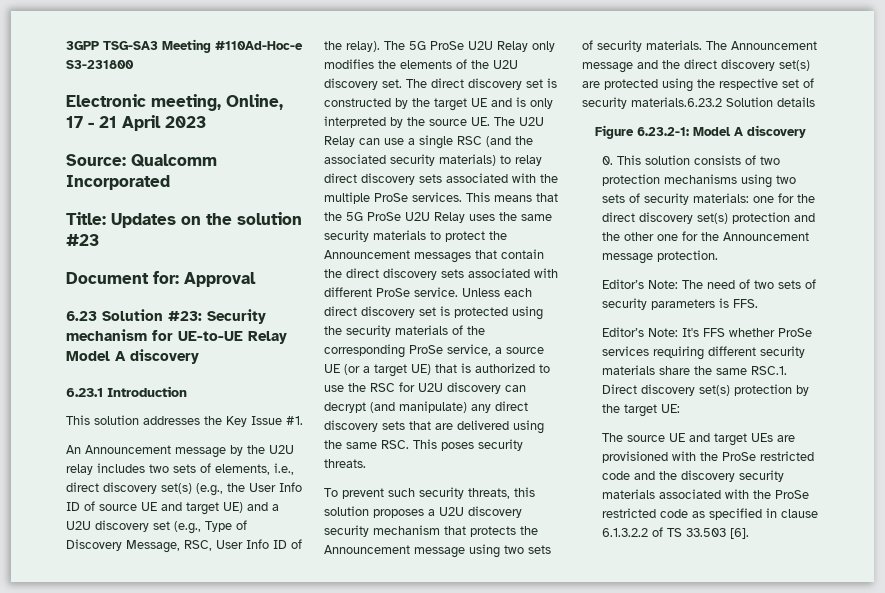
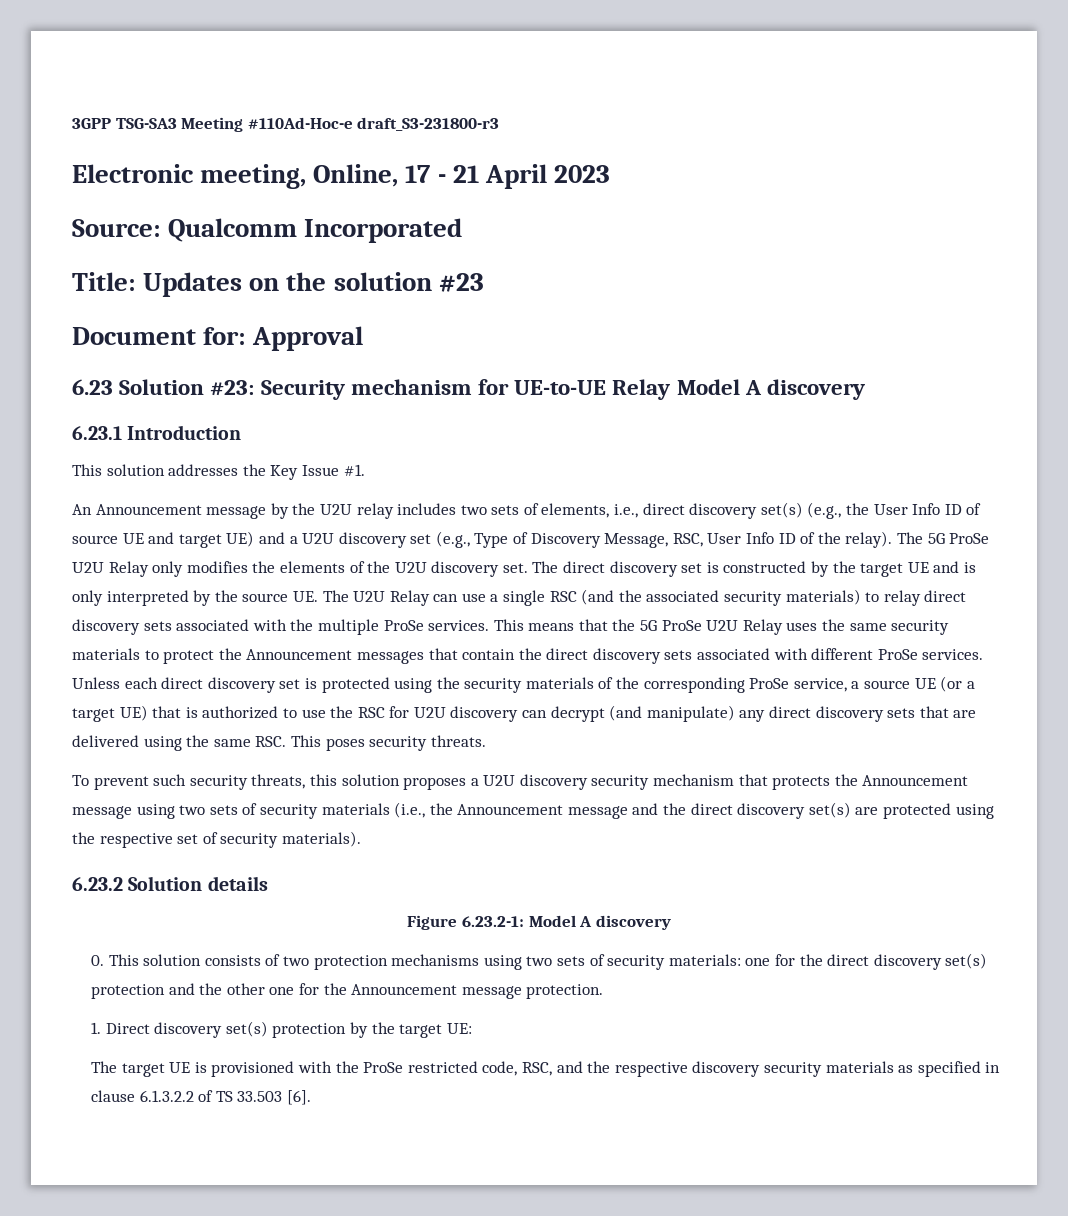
- 3GPP TSG-SA3 Meeting #110Ad-Hoc-e S3-231800
+ 3GPP TSG-SA3 Meeting #110Ad-Hoc-e draft_S3-231800-r3
- This means that the 5G ProSe U2U Relay uses the same security materials to protect the Announcement messages that contain the direct discovery sets associated with different ProSe service.
+ This means that the 5G ProSe U2U Relay uses the same security materials to protect the Announcement messages that contain the direct discovery sets associated with different ProSe services.
- To prevent such security threats, this solution proposes a U2U discovery security mechanism that protects the Announcement message using two sets of security materials. The Announcement message and the direct discovery set(s) are protected using the respective set of security materials.6.23.2 Solution details
+ To prevent such security threats, this solution proposes a U2U discovery security mechanism that protects the Announcement message using two sets of security materials (i.e., the Announcement message and the direct discovery set(s) are protected using the respective set of security materials).
+ 6.23.2 Solution details
- Editor’s Note: The need of two sets of security parameters is FFS.
- Editor’s Note: It's FFS whether ProSe services requiring different security materials share the same RSC.1. Direct discovery set(s) protection by the target UE:
+ 1. Direct discovery set(s) protection by the target UE:
- The source UE and target UEs are provisioned with the ProSe restricted code and the discovery security materials associated with the ProSe restricted code as specified in clause 6.1.3.2.2 of TS 33.503 [6].
+ The target UE is provisioned with the ProSe restricted code, RSC, and the respective discovery security materials as specified in clause 6.1.3.2.2 of TS 33.503 [6].

